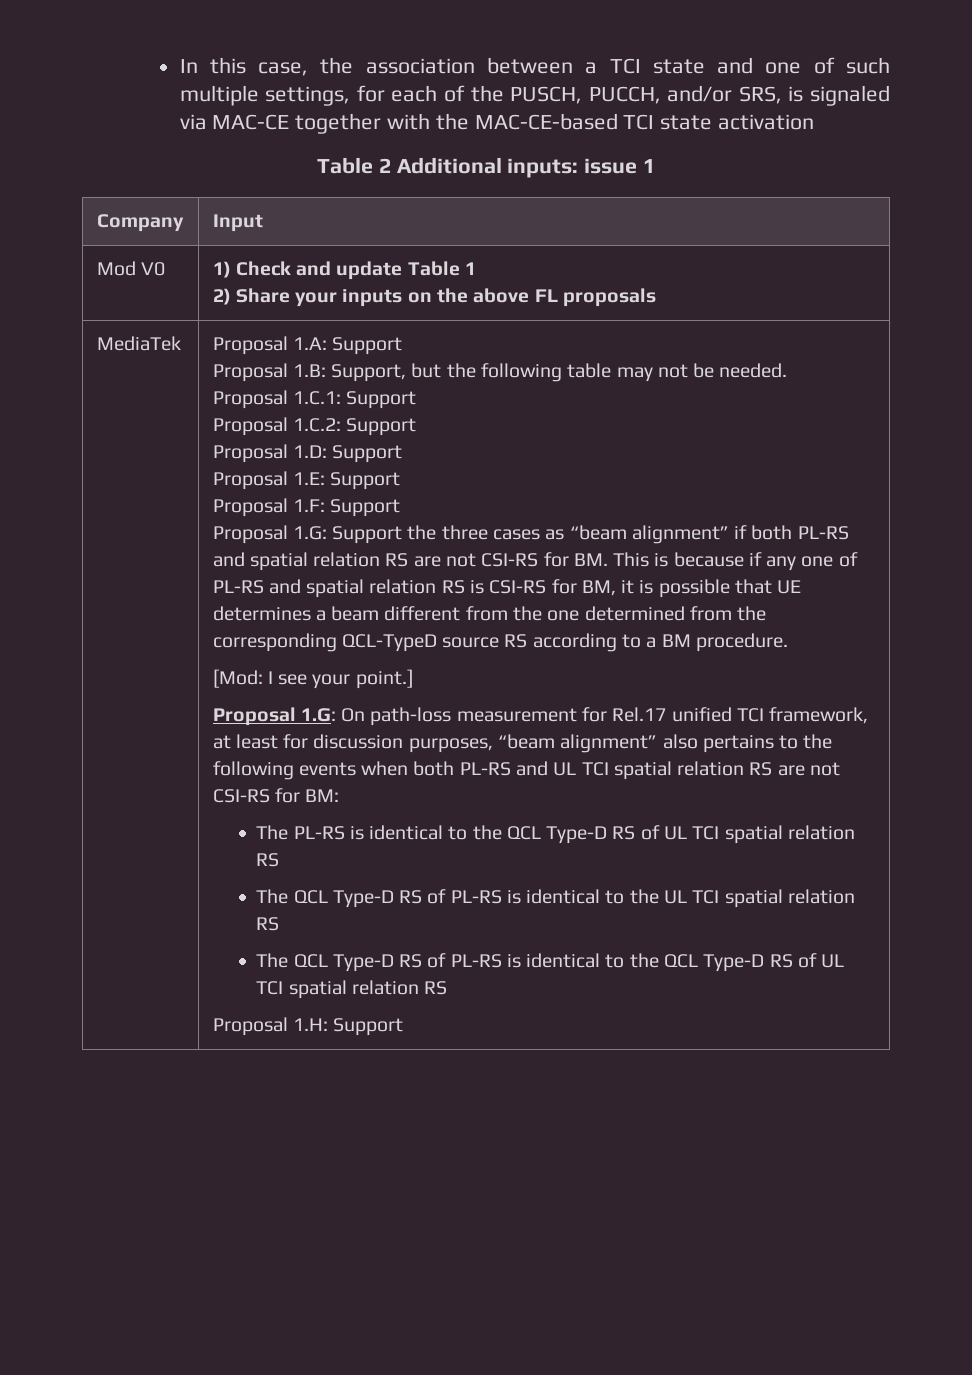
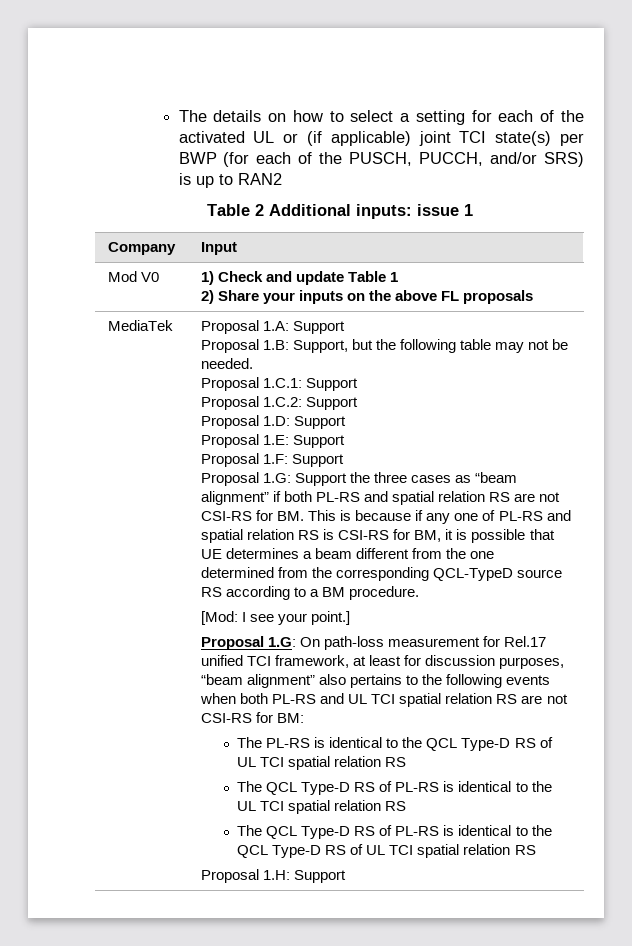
- In this case, the association between a TCI state and one of such multiple settings, for each of the PUSCH, PUCCH, and/or SRS, is signaled via MAC-CE together with the MAC-CE-based TCI state activation
+ The details on how to select a setting for each of the activated UL or (if applicable) joint TCI state(s) per BWP (for each of the PUSCH, PUCCH, and/or SRS) is up to RAN2

